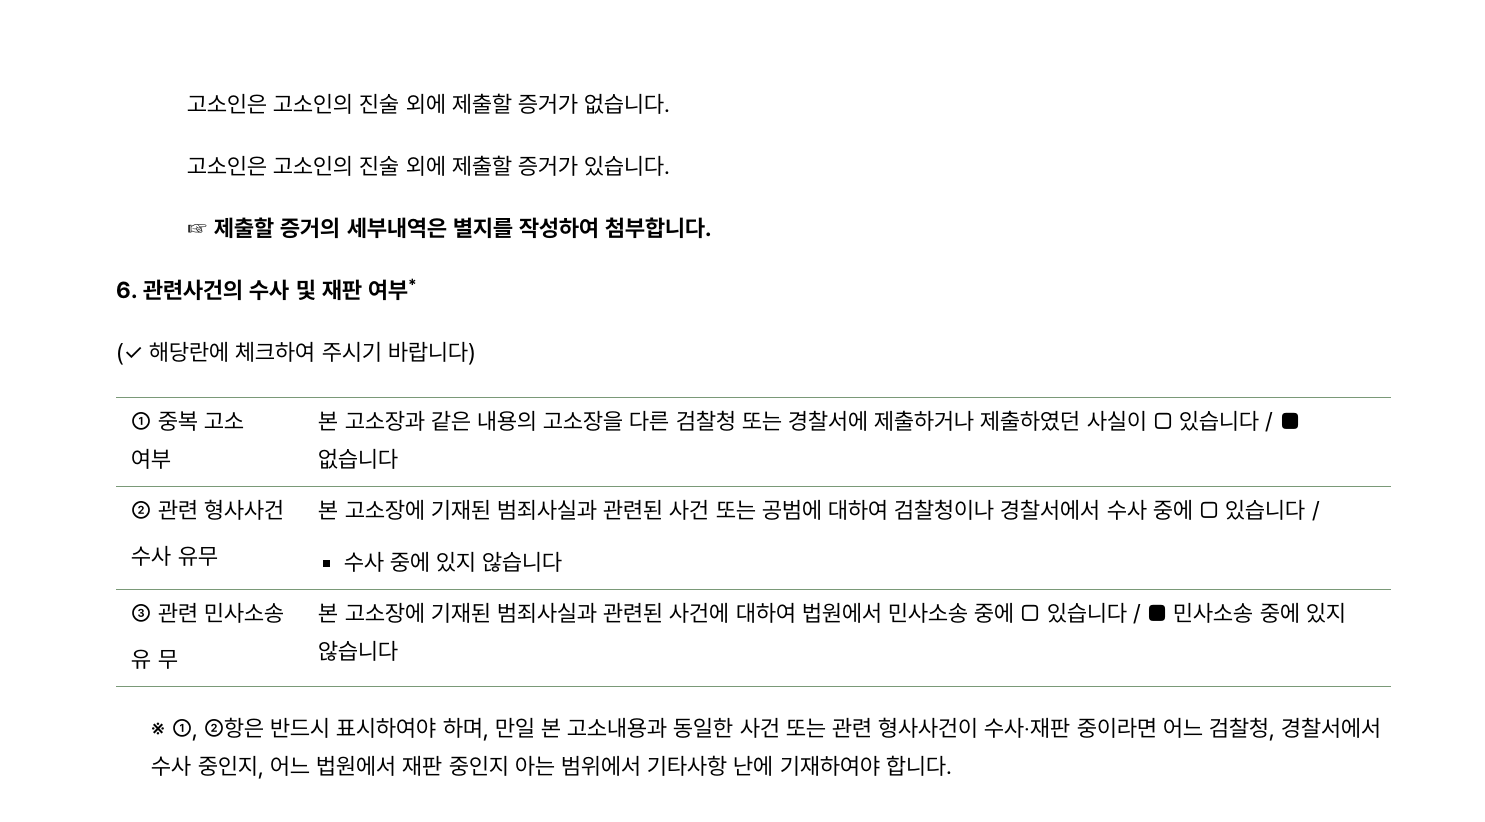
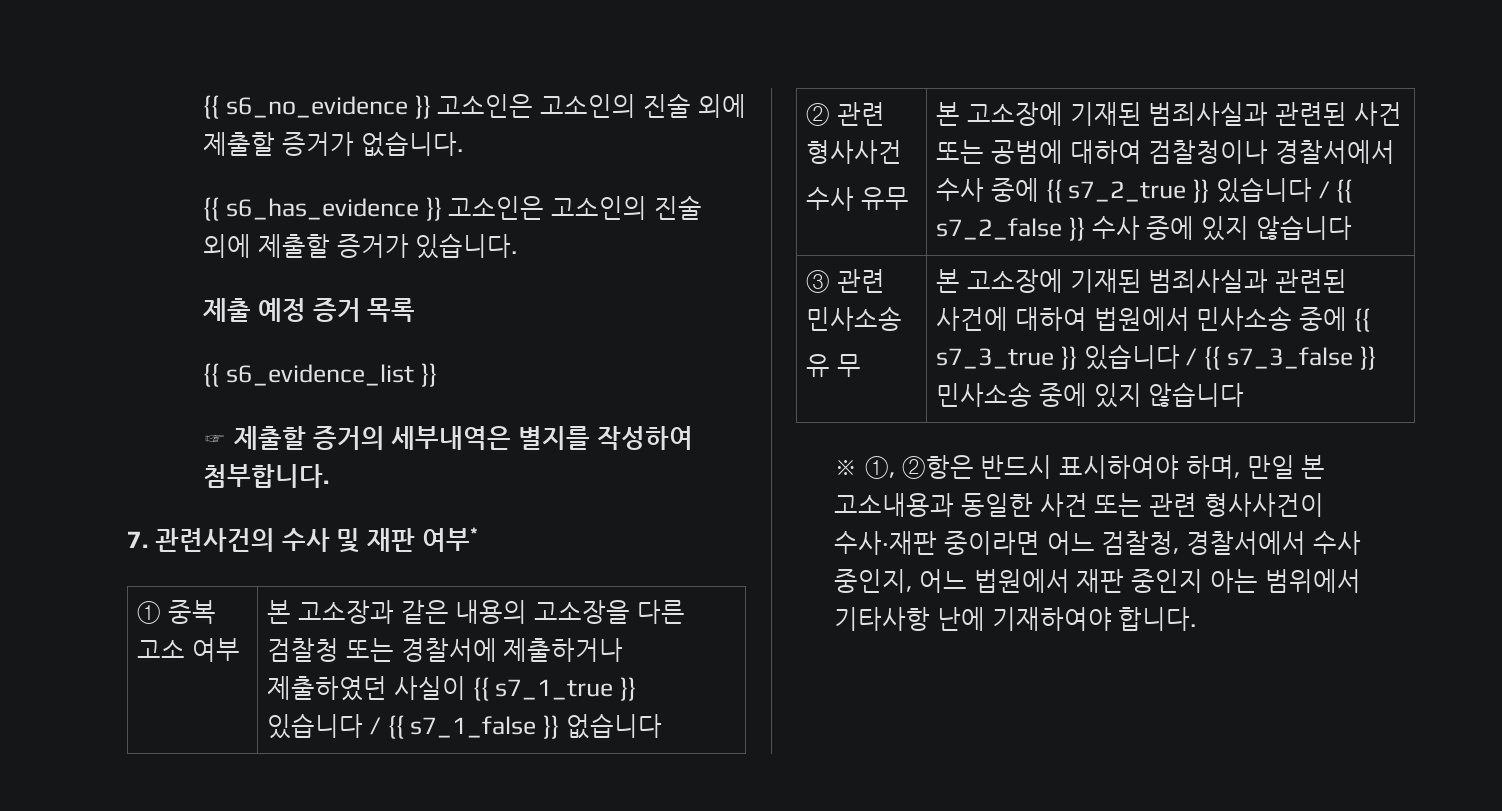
- 고소인은 고소인의 진술 외에 제출할 증거가 없습니다.
+ {{ s6_no_evidence }} 고소인은 고소인의 진술 외에 제출할 증거가 없습니다.
- 고소인은 고소인의 진술 외에 제출할 증거가 있습니다.
+ {{ s6_has_evidence }} 고소인은 고소인의 진술 외에 제출할 증거가 있습니다.
+ 제출 예정 증거 목록
+ {{ s6_evidence_list }}
- 6. 관련사건의 수사 및 재판 여부*
+ 7. 관련사건의 수사 및 재판 여부*
- (✓ 해당란에 체크하여 주시기 바랍니다)
- ① 중복 고소 여부 | 본 고소장과 같은 내용의 고소장을 다른 검찰청 또는 경찰서에 제출하거나 제출하였던 사실이 □ 있습니다 / ■ 없습니다
+ ① 중복 고소 여부 | 본 고소장과 같은 내용의 고소장을 다른 검찰청 또는 경찰서에 제출하거나 제출하였던 사실이 {{ s7_1_true }} 있습니다 / {{ s7_1_false }} 없습니다
  ② 관련 형사사건
- 수사 유무 | 본 고소장에 기재된 범죄사실과 관련된 사건 또는 공범에 대하여 검찰청이나 경찰서에서 수사 중에 □ 있습니다 /
- 수사 중에 있지 않습니다
+ 수사 유무 | 본 고소장에 기재된 범죄사실과 관련된 사건 또는 공범에 대하여 검찰청이나 경찰서에서 수사 중에 {{ s7_2_true }} 있습니다 / {{ s7_2_false }} 수사 중에 있지 않습니다
  ③ 관련 민사소송
- 유 무 | 본 고소장에 기재된 범죄사실과 관련된 사건에 대하여 법원에서 민사소송 중에 □ 있습니다 / ■ 민사소송 중에 있지 않습니다
+ 유 무 | 본 고소장에 기재된 범죄사실과 관련된 사건에 대하여 법원에서 민사소송 중에 {{ s7_3_true }} 있습니다 / {{ s7_3_false }} 민사소송 중에 있지 않습니다

